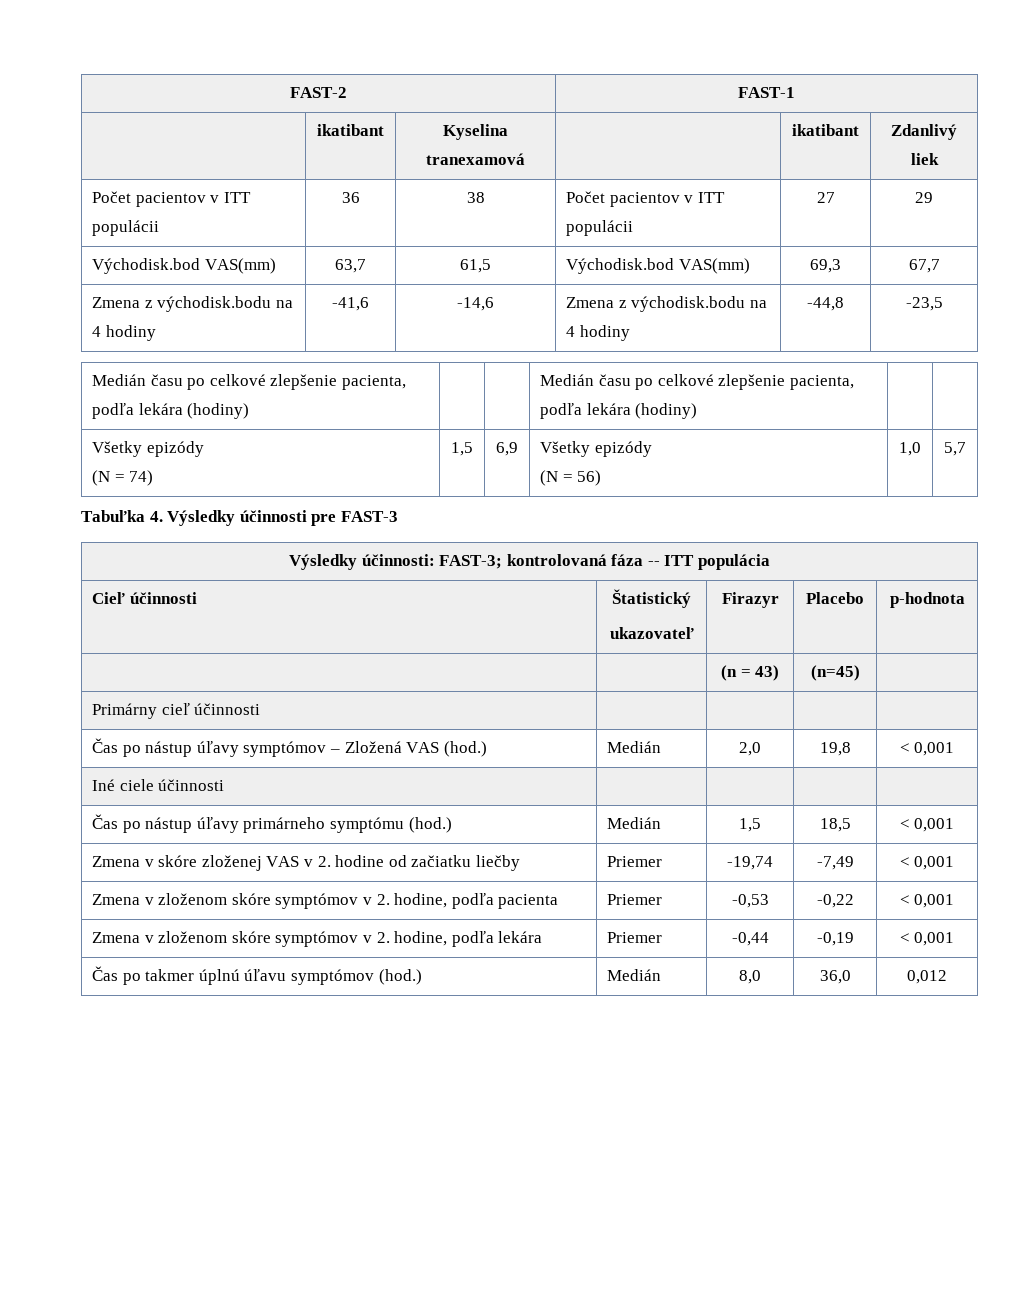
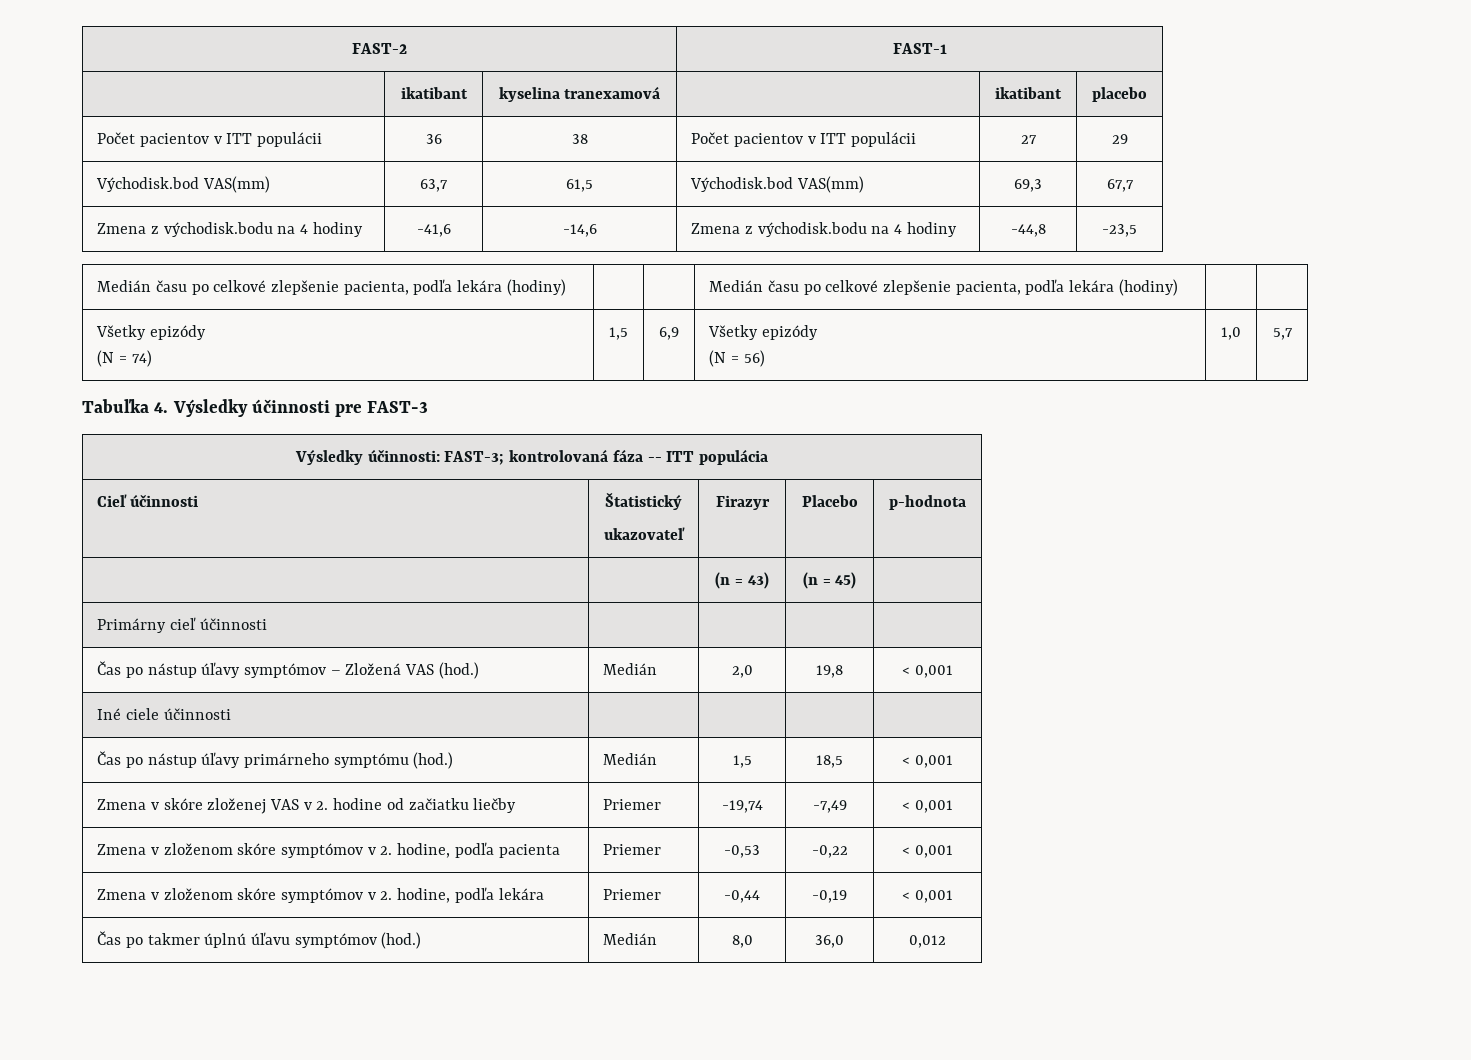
- | ikatibant | Kyselina tranexamová | | ikatibant | Zdanlivý liek
+ | ikatibant | kyselina tranexamová | | ikatibant | placebo
- | | (n = 43) | (n=45) |
+ | | (n = 43) | (n = 45) |

